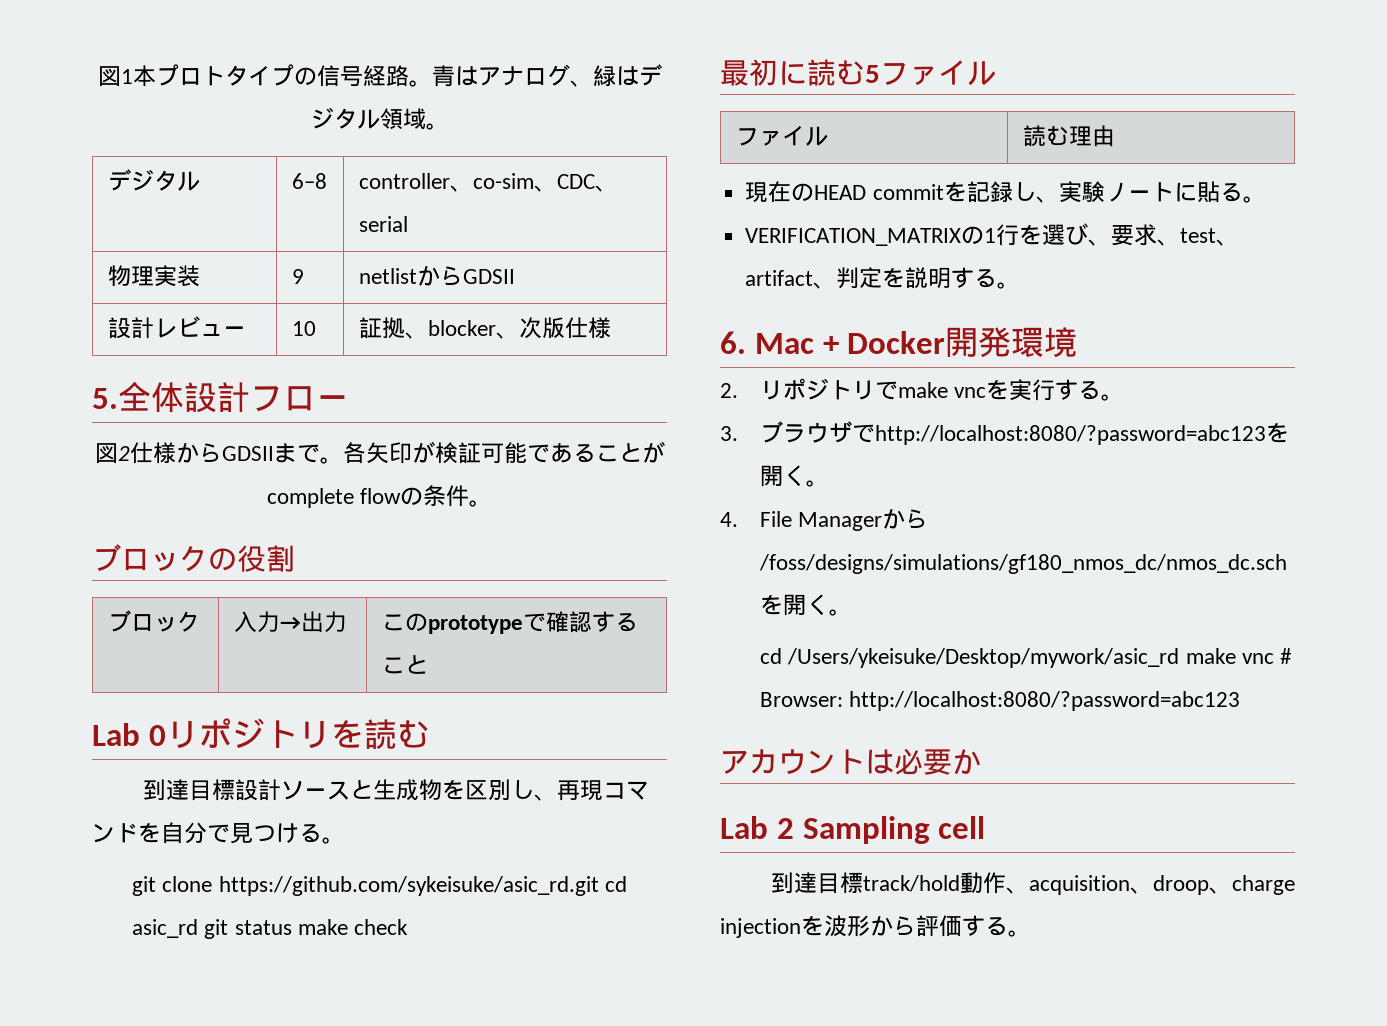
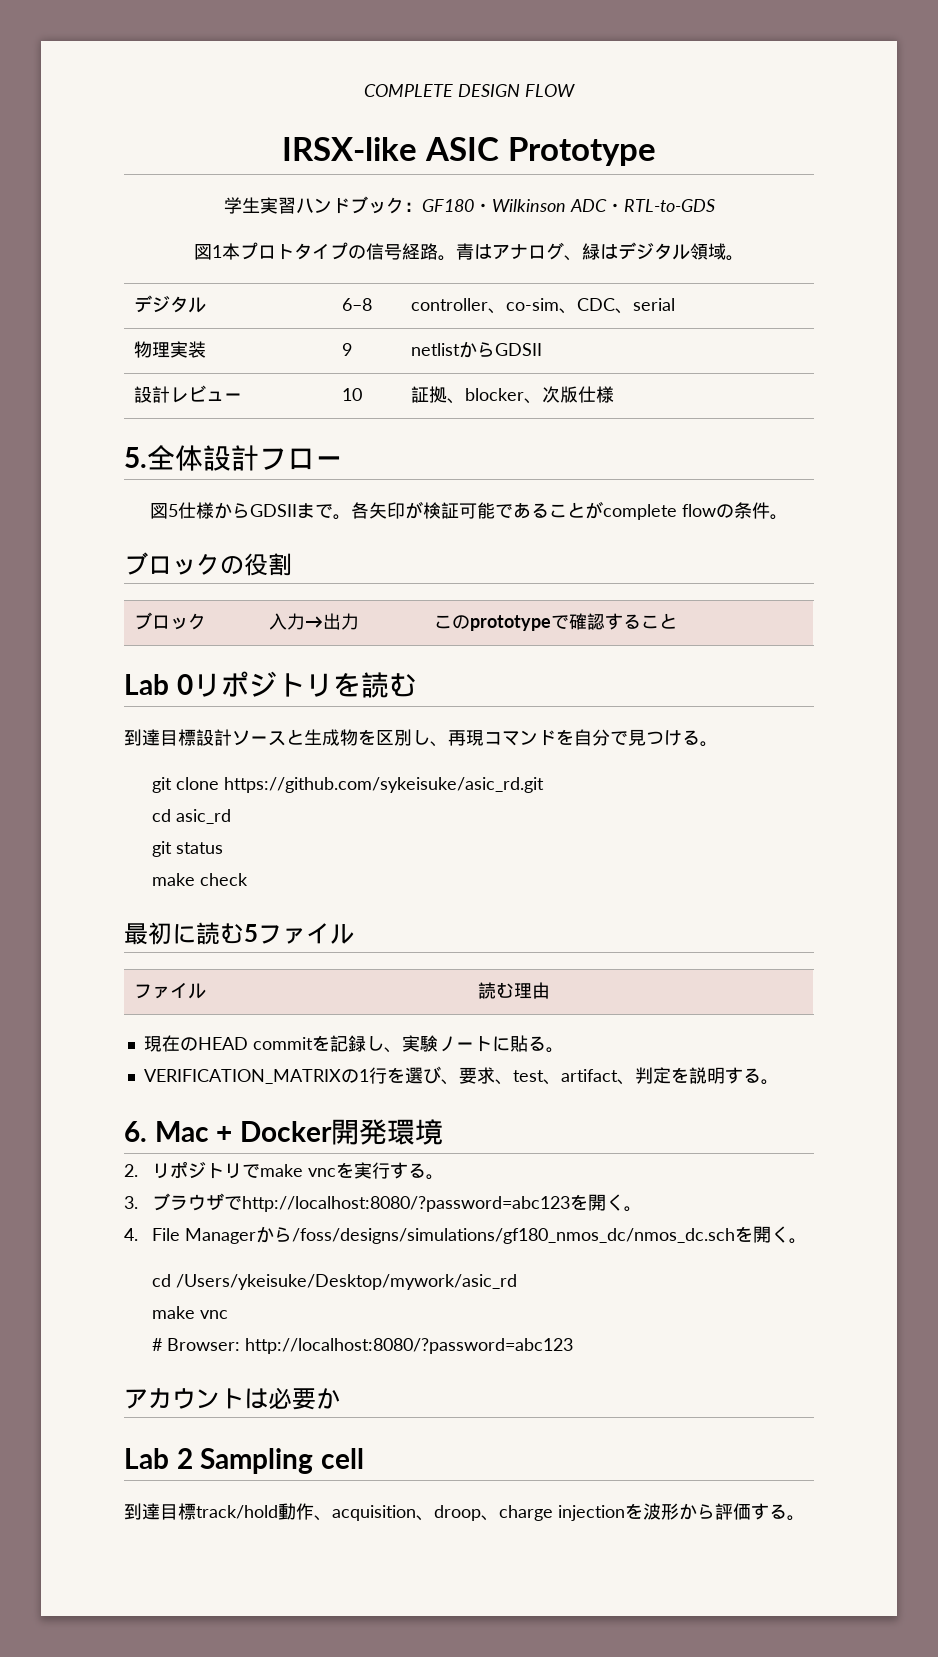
+ COMPLETE DESIGN FLOW
+ IRSX-like ASIC Prototype
+ 学生実習ハンドブック：GF180・Wilkinson ADC・RTL-to-GDS
- 図2仕様からGDSIIまで。
+ 図5仕様からGDSIIまで。
- git clone https://github.com/sykeisuke/asic_rd.git cd asic_rd git status make check
+ git clone https://github.com/sykeisuke/asic_rd.git
+ cd asic_rd
+ git status
+ make check
- cd /Users/ykeisuke/Desktop/mywork/asic_rd make vnc # Browser: http://localhost:8080/?password=abc123
+ cd /Users/ykeisuke/Desktop/mywork/asic_rd
+ make vnc
+ # Browser: http://localhost:8080/?password=abc123

